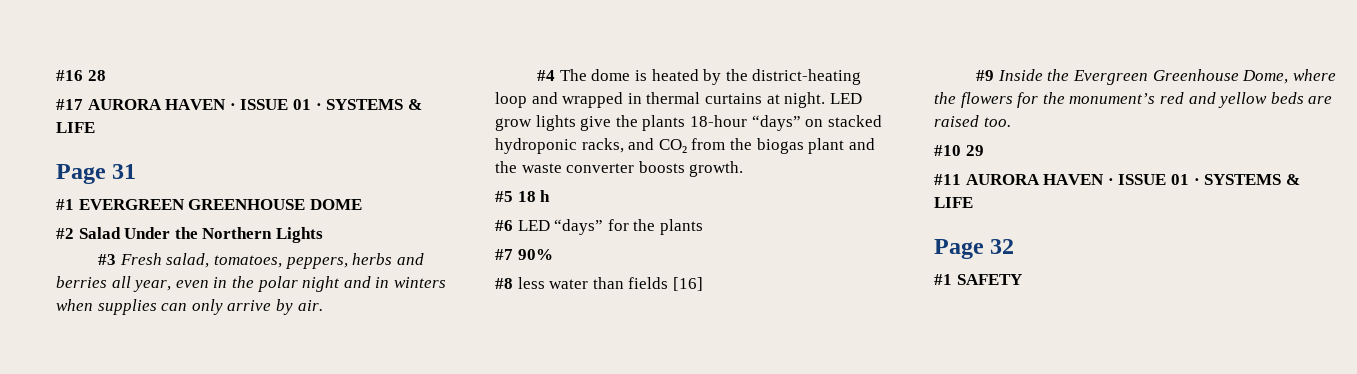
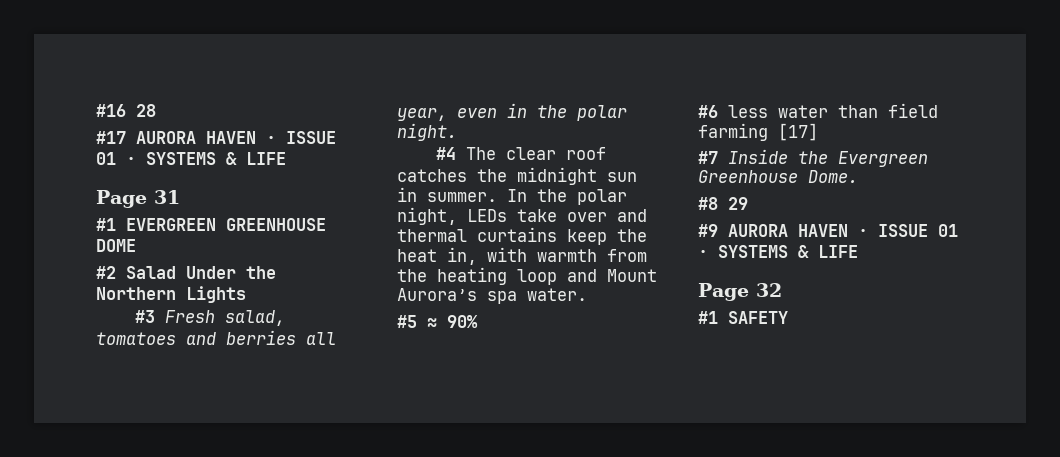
- #3 Fresh salad, tomatoes, peppers, herbs and berries all year, even in the polar night and in winters when supplies can only arrive by air.
- #4 The dome is heated by the district-heating loop and wrapped in thermal curtains at night. LED grow lights give the plants 18-hour “days” on stacked hydroponic racks, and CO₂ from the biogas plant and the waste converter boosts growth.
+ #3 Fresh salad, tomatoes and berries all year, even in the polar night.
+ #4 The clear roof catches the midnight sun in summer. In the polar night, LEDs take over and thermal curtains keep the heat in, with warmth from the heating loop and Mount Aurora’s spa water.
- #5 18 h
+ #5 ≈ 90%
- #6 LED “days” for the plants
- #7 90%
- #8 less water than fields [16]
- #9 Inside the Evergreen Greenhouse Dome, where the flowers for the monument’s red and yellow beds are raised too.
- #10 29
+ #6 less water than field farming [17]
+ #7 Inside the Evergreen Greenhouse Dome.
+ #8 29
- #11 AURORA HAVEN · ISSUE 01 · SYSTEMS & LIFE
+ #9 AURORA HAVEN · ISSUE 01 · SYSTEMS & LIFE

